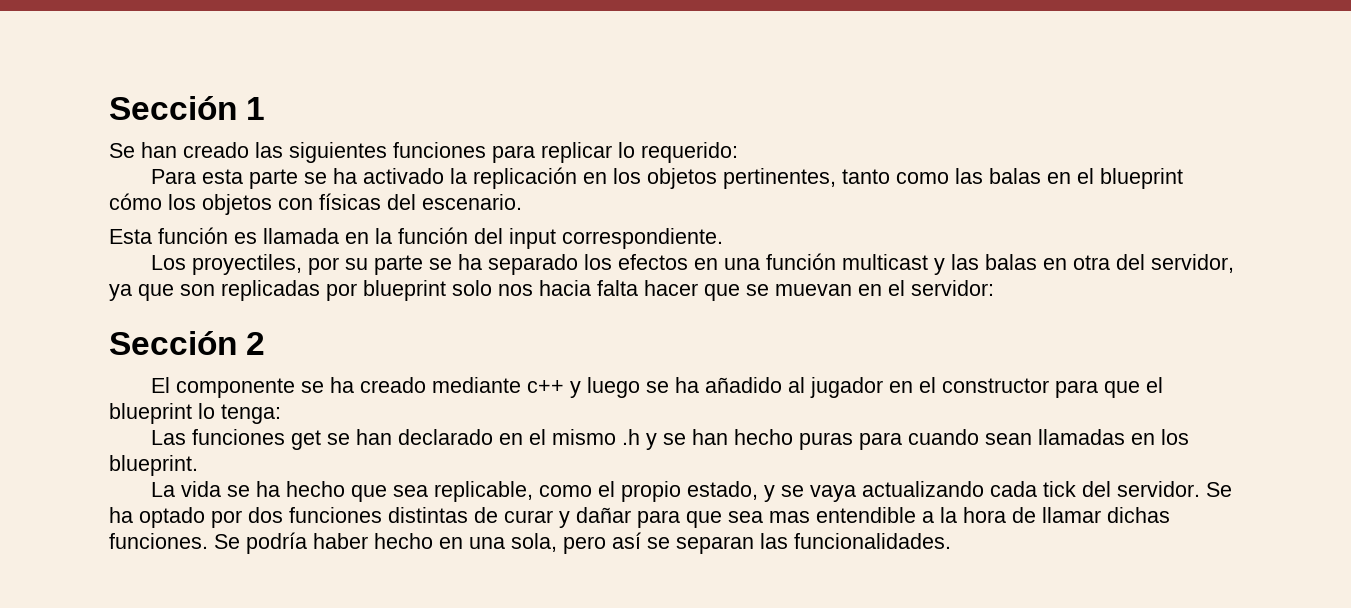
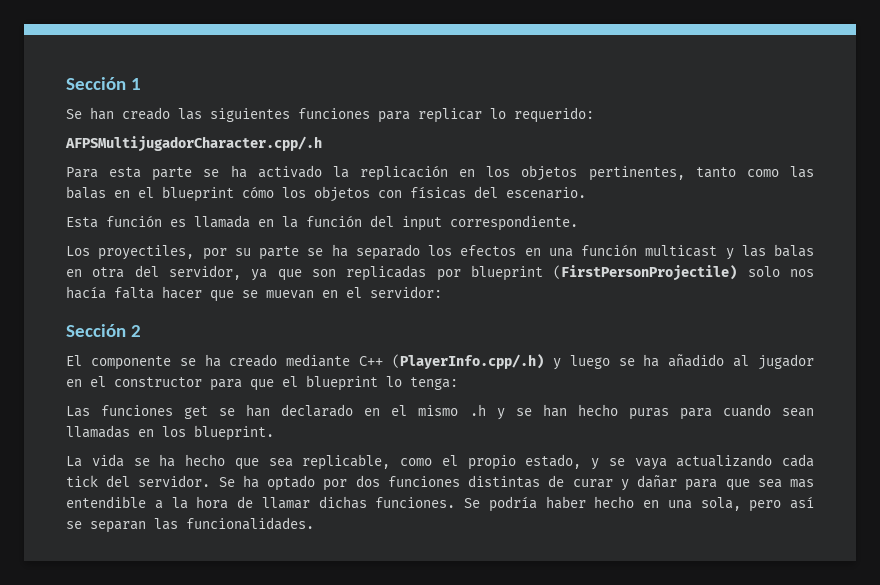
+ AFPSMultijugadorCharacter.cpp/.h
- Los proyectiles, por su parte se ha separado los efectos en una función multicast y las balas en otra del servidor, ya que son replicadas por blueprint solo nos hacia falta hacer que se muevan en el servidor:
+ Los proyectiles, por su parte se ha separado los efectos en una función multicast y las balas en otra del servidor, ya que son replicadas por blueprint (FirstPersonProjectile) solo nos hacía falta hacer que se muevan en el servidor:
- El componente se ha creado mediante c++ y luego se ha añadido al jugador en el constructor para que el blueprint lo tenga:
+ El componente se ha creado mediante C++ (PlayerInfo.cpp/.h) y luego se ha añadido al jugador en el constructor para que el blueprint lo tenga:

